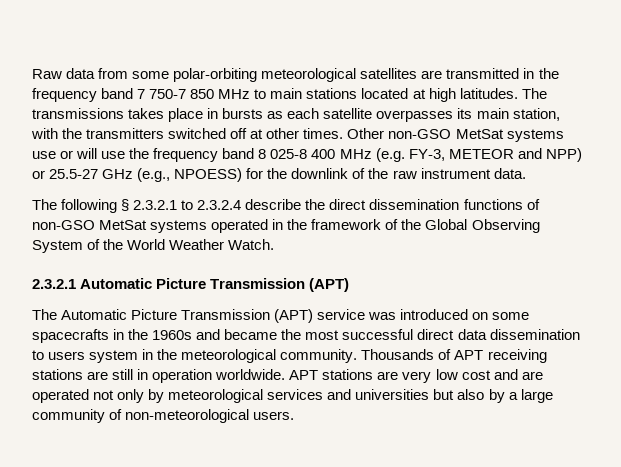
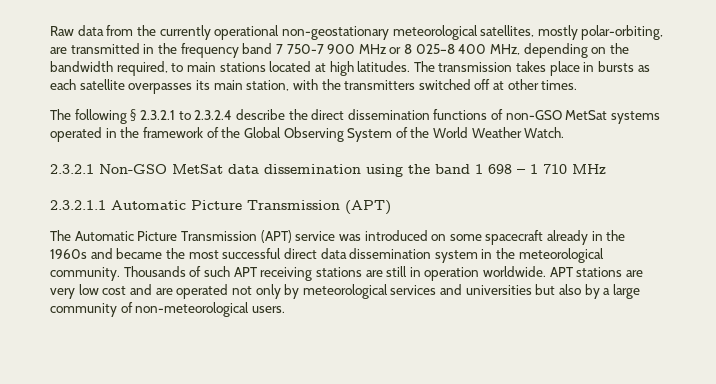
- Raw data from some polar-orbiting meteorological satellites are transmitted in the frequency band 7 750-7 850 MHz to main stations located at high latitudes.
+ Raw data from the currently operational non-geostationary meteorological satellites, mostly polar-orbiting, are transmitted in the frequency band 7 750-7 900 MHz or 8 025–8 400 MHz, depending on the bandwidth required, to main stations located at high latitudes.
- The transmissions takes place in bursts as each satellite overpasses its main station, with the transmitters switched off at other times. Other non-GSO MetSat systems use or will use the frequency band 8 025-8 400 MHz (e.g. FY-3, METEOR and NPP) or 25.5-27 GHz (e.g., NPOESS) for the downlink of the raw instrument data.
+ The transmission takes place in bursts as each satellite overpasses its main station, with the transmitters switched off at other times.
- 2.3.2.1 Automatic Picture Transmission (APT)
+ 2.3.2.1 Non-GSO MetSat data dissemination using the band 1 698 – 1 710 MHz
+ 2.3.2.1.1 Automatic Picture Transmission (APT)
- The Automatic Picture Transmission (APT) service was introduced on some spacecrafts in the 1960s and became the most successful direct data dissemination to users system in the meteorological community.
+ The Automatic Picture Transmission (APT) service was introduced on some spacecraft already in the 1960s and became the most successful direct data dissemination system in the meteorological community.
- Thousands of APT receiving stations are still in operation worldwide.
+ Thousands of such APT receiving stations are still in operation worldwide.

